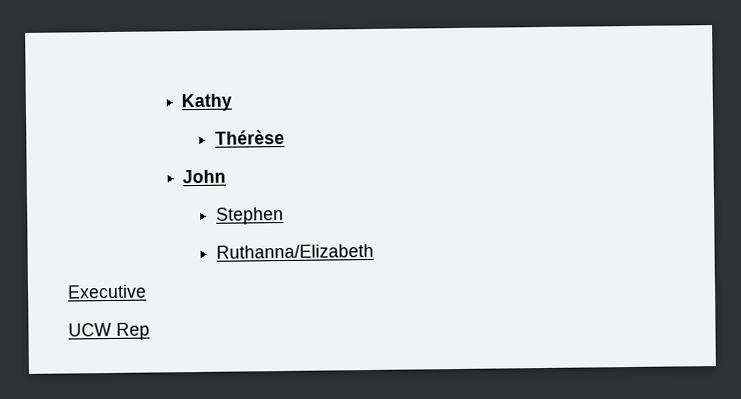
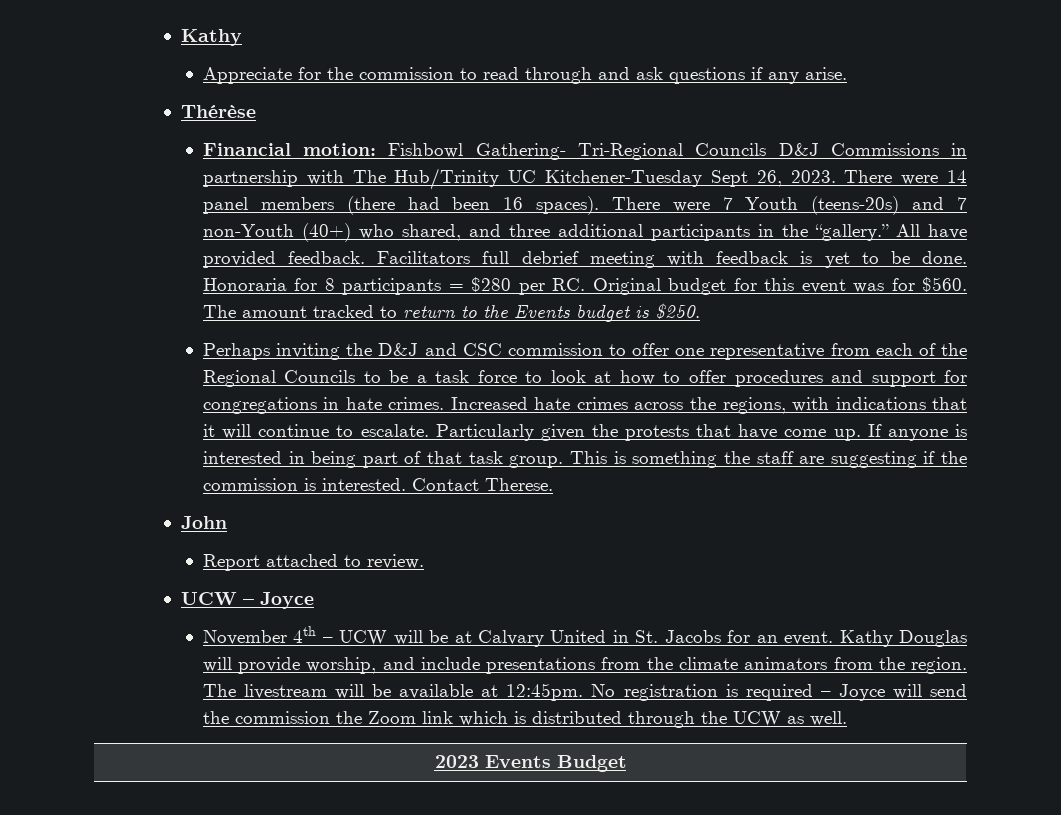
+ Appreciate for the commission to read through and ask questions if any arise.
  Thérèse
+ Financial motion: Fishbowl Gathering- Tri-Regional Councils D&J Commissions in partnership with The Hub/Trinity UC Kitchener-Tuesday Sept 26, 2023. There were 14 panel members (there had been 16 spaces). There were 7 Youth (teens-20s) and 7 non-Youth (40+) who shared, and three additional participants in the “gallery.” All have provided feedback. Facilitators full debrief meeting with feedback is yet to be done. Honoraria for 8 participants = $280 per RC. Original budget for this event was for $560. The amount tracked to return to the Events budget is $250.
+ Perhaps inviting the D&J and CSC commission to offer one representative from each of the Regional Councils to be a task force to look at how to offer procedures and support for congregations in hate crimes. Increased hate crimes across the regions, with indications that it will continue to escalate. Particularly given the protests that have come up. If anyone is interested in being part of that task group. This is something the staff are suggesting if the commission is interested. Contact Therese.
  John
- Stephen
- Ruthanna/Elizabeth
- Executive
- UCW Rep
+ Report attached to review.
+ UCW – Joyce
+ November 4th – UCW will be at Calvary United in St. Jacobs for an event. Kathy Douglas will provide worship, and include presentations from the climate animators from the region. The livestream will be available at 12:45pm. No registration is required – Joyce will send the commission the Zoom link which is distributed through the UCW as well.
+ 2023 Events Budget

